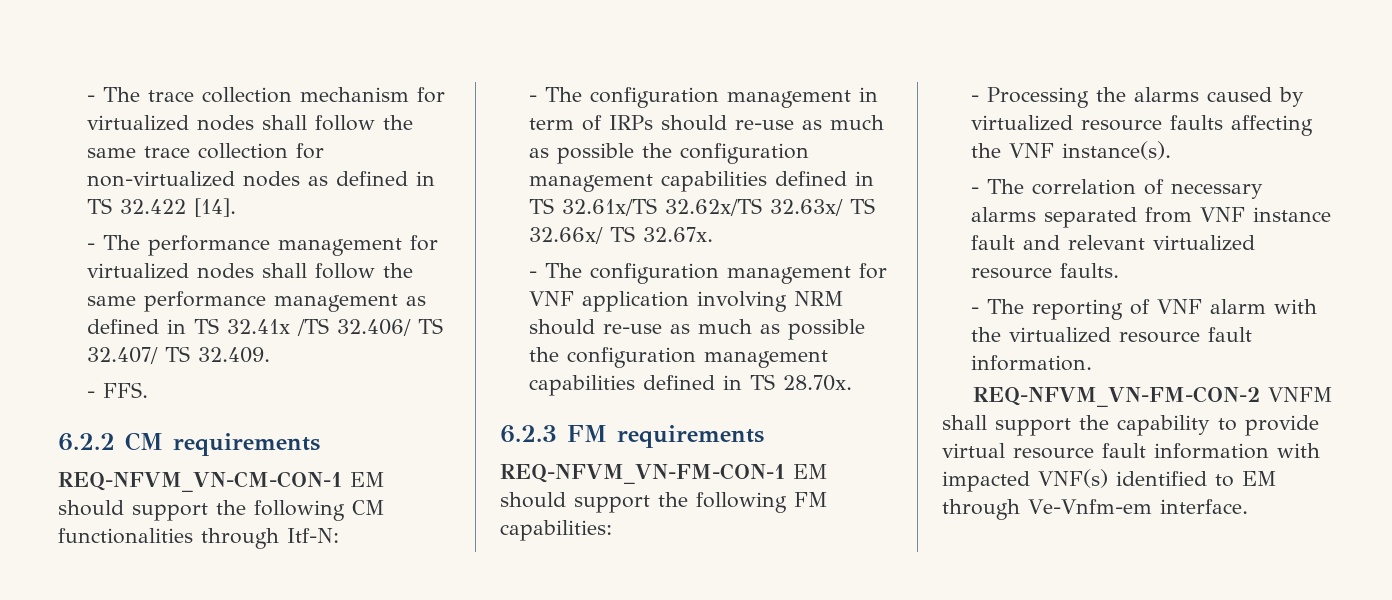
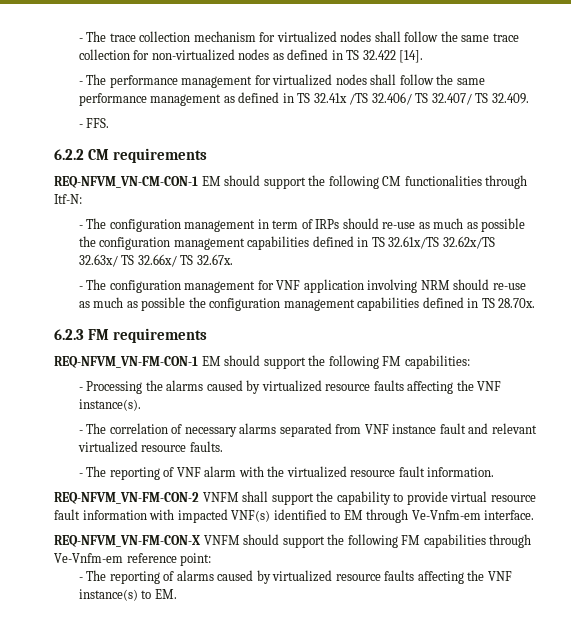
+ REQ-NFVM_VN-FM-CON-X VNFM should support the following FM capabilities through Ve-Vnfm-em reference point:
+ - The reporting of alarms caused by virtualized resource faults affecting the VNF instance(s) to EM.

